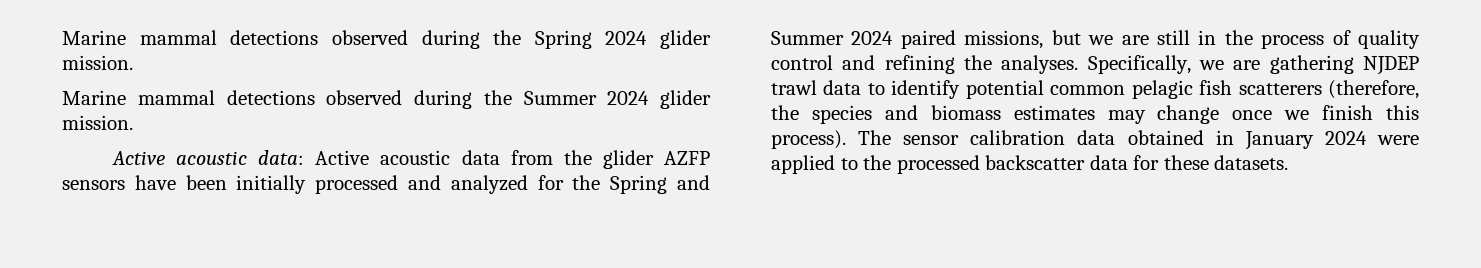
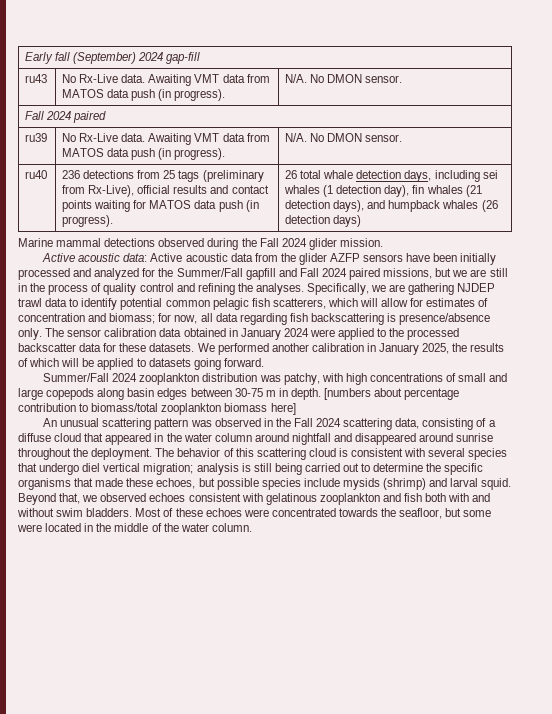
- Marine mammal detections observed during the Spring 2024 glider mission.
- Marine mammal detections observed during the Summer 2024 glider mission.
+ Early fall (September) 2024 gap-fill
+ ru43 | No Rx-Live data. Awaiting VMT data from MATOS data push (in progress). | N/A. No DMON sensor.
+ Fall 2024 paired
+ ru39 | No Rx-Live data. Awaiting VMT data from MATOS data push (in progress). | N/A. No DMON sensor.
+ ru40 | 236 detections from 25 tags (preliminary from Rx-Live), official results and contact points waiting for MATOS data push (in progress). | 26 total whale detection days, including sei whales (1 detection day), fin whales (21 detection days), and humpback whales (26 detection days)
+ Marine mammal detections observed during the Fall 2024 glider mission.
- Active acoustic data: Active acoustic data from the glider AZFP sensors have been initially processed and analyzed for the Spring and Summer 2024 paired missions, but we are still in the process of quality control and refining the analyses.
+ Active acoustic data: Active acoustic data from the glider AZFP sensors have been initially processed and analyzed for the Summer/Fall gapfill and Fall 2024 paired missions, but we are still in the process of quality control and refining the analyses.
- Specifically, we are gathering NJDEP trawl data to identify potential common pelagic fish scatterers (therefore, the species and biomass estimates may change once we finish this process).
+ Specifically, we are gathering NJDEP trawl data to identify potential common pelagic fish scatterers, which will allow for estimates of concentration and biomass; for now, all data regarding fish backscattering is presence/absence only.
+ We performed another calibration in January 2025, the results of which will be applied to datasets going forward.
+ Summer/Fall 2024 zooplankton distribution was patchy, with high concentrations of small and large copepods along basin edges between 30-75 m in depth. [numbers about percentage contribution to biomass/total zooplankton biomass here]
+ An unusual scattering pattern was observed in the Fall 2024 scattering data, consisting of a diffuse cloud that appeared in the water column around nightfall and disappeared around sunrise throughout the deployment. The behavior of this scattering cloud is consistent with several species that undergo diel vertical migration; analysis is still being carried out to determine the specific organisms that made these echoes, but possible species include mysids (shrimp) and larval squid. Beyond that, we observed echoes consistent with gelatinous zooplankton and fish both with and without swim bladders. Most of these echoes were concentrated towards the seafloor, but some were located in the middle of the water column.

